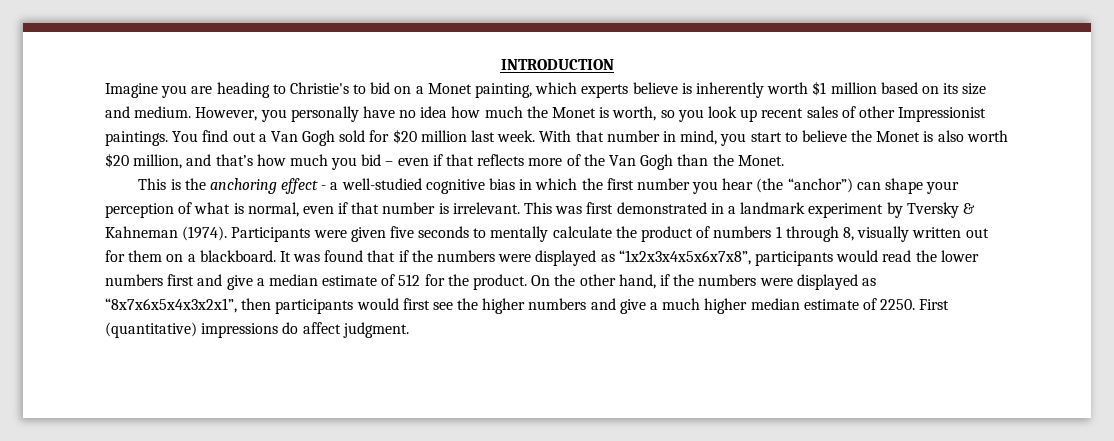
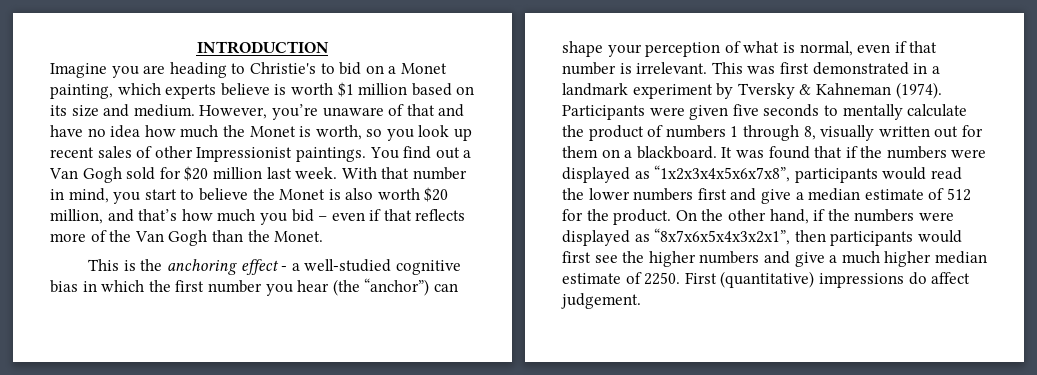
- Imagine you are heading to Christie's to bid on a Monet painting, which experts believe is inherently worth $1 million based on its size and medium.
+ Imagine you are heading to Christie's to bid on a Monet painting, which experts believe is worth $1 million based on its size and medium.
- However, you personally have no idea how much the Monet is worth, so you look up recent sales of other Impressionist paintings.
+ However, you’re unaware of that and have no idea how much the Monet is worth, so you look up recent sales of other Impressionist paintings.
- First (quantitative) impressions do affect judgment.
+ First (quantitative) impressions do affect judgement.

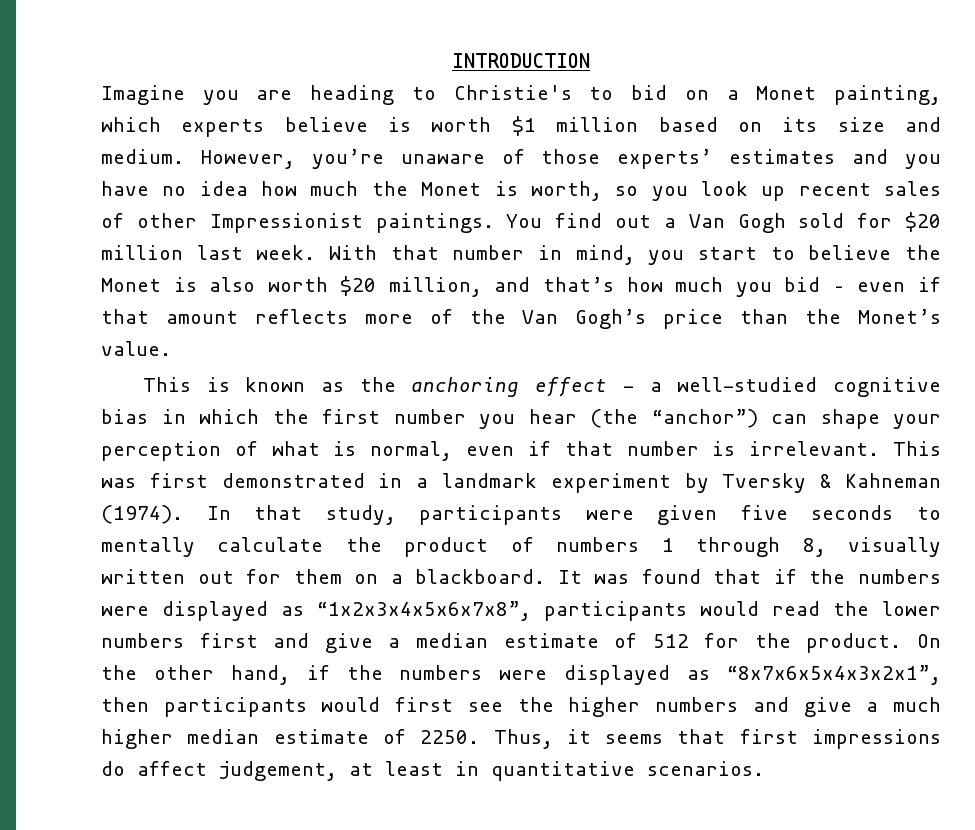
- However, you’re unaware of that and have no idea how much the Monet is worth, so you look up recent sales of other Impressionist paintings.
+ However, you’re unaware of those experts’ estimates and you have no idea how much the Monet is worth, so you look up recent sales of other Impressionist paintings.
- With that number in mind, you start to believe the Monet is also worth $20 million, and that’s how much you bid – even if that reflects more of the Van Gogh than the Monet.
+ With that number in mind, you start to believe the Monet is also worth $20 million, and that’s how much you bid – even if that amount reflects more of the Van Gogh’s price than the Monet’s value.
- This is the anchoring effect - a well-studied cognitive bias in which the first number you hear (the “anchor”) can shape your perception of what is normal, even if that number is irrelevant.
+ This is known as the anchoring effect - a well-studied cognitive bias in which the first number you hear (the “anchor”) can shape your perception of what is normal, even if that number is irrelevant.
- Participants were given five seconds to mentally calculate the product of numbers 1 through 8, visually written out for them on a blackboard.
+ In that study, participants were given five seconds to mentally calculate the product of numbers 1 through 8, visually written out for them on a blackboard.
- First (quantitative) impressions do affect judgement.
+ Thus, it seems that first impressions do affect judgement, at least in quantitative scenarios.

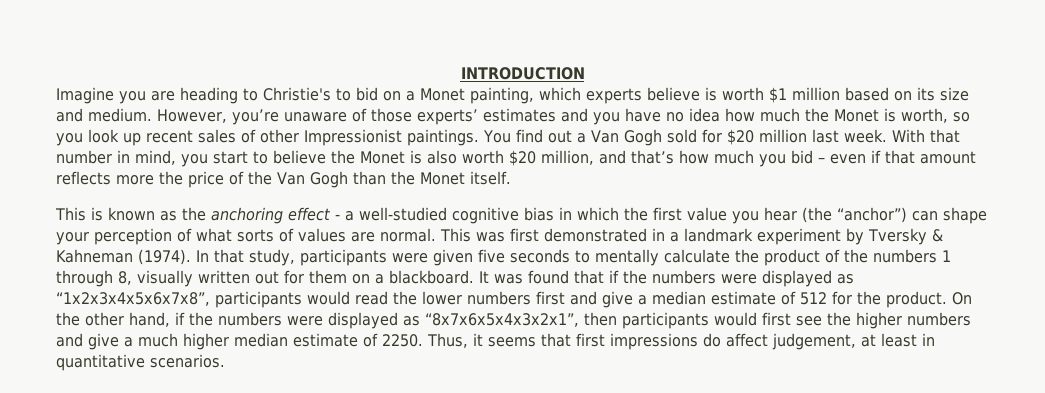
- With that number in mind, you start to believe the Monet is also worth $20 million, and that’s how much you bid – even if that amount reflects more of the Van Gogh’s price than the Monet’s value.
+ With that number in mind, you start to believe the Monet is also worth $20 million, and that’s how much you bid – even if that amount reflects more the price of the Van Gogh than the Monet itself.
- This is known as the anchoring effect - a well-studied cognitive bias in which the first number you hear (the “anchor”) can shape your perception of what is normal, even if that number is irrelevant.
+ This is known as the anchoring effect - a well-studied cognitive bias in which the first value you hear (the “anchor”) can shape your perception of what sorts of values are normal.
- In that study, participants were given five seconds to mentally calculate the product of numbers 1 through 8, visually written out for them on a blackboard.
+ In that study, participants were given five seconds to mentally calculate the product of the numbers 1 through 8, visually written out for them on a blackboard.

